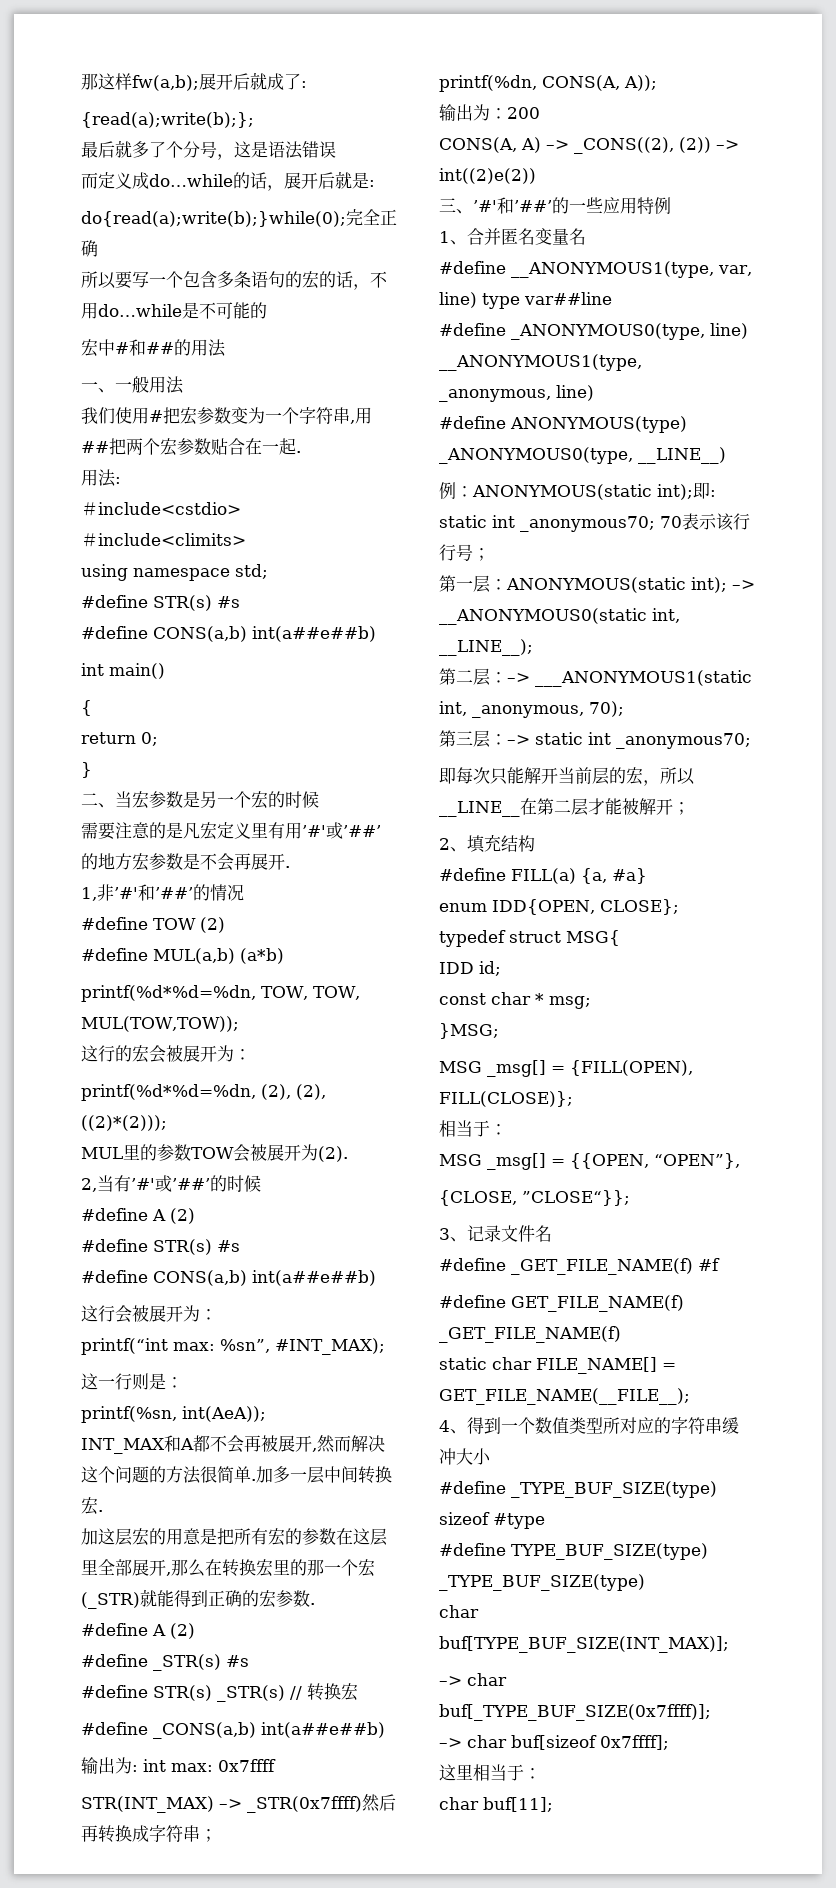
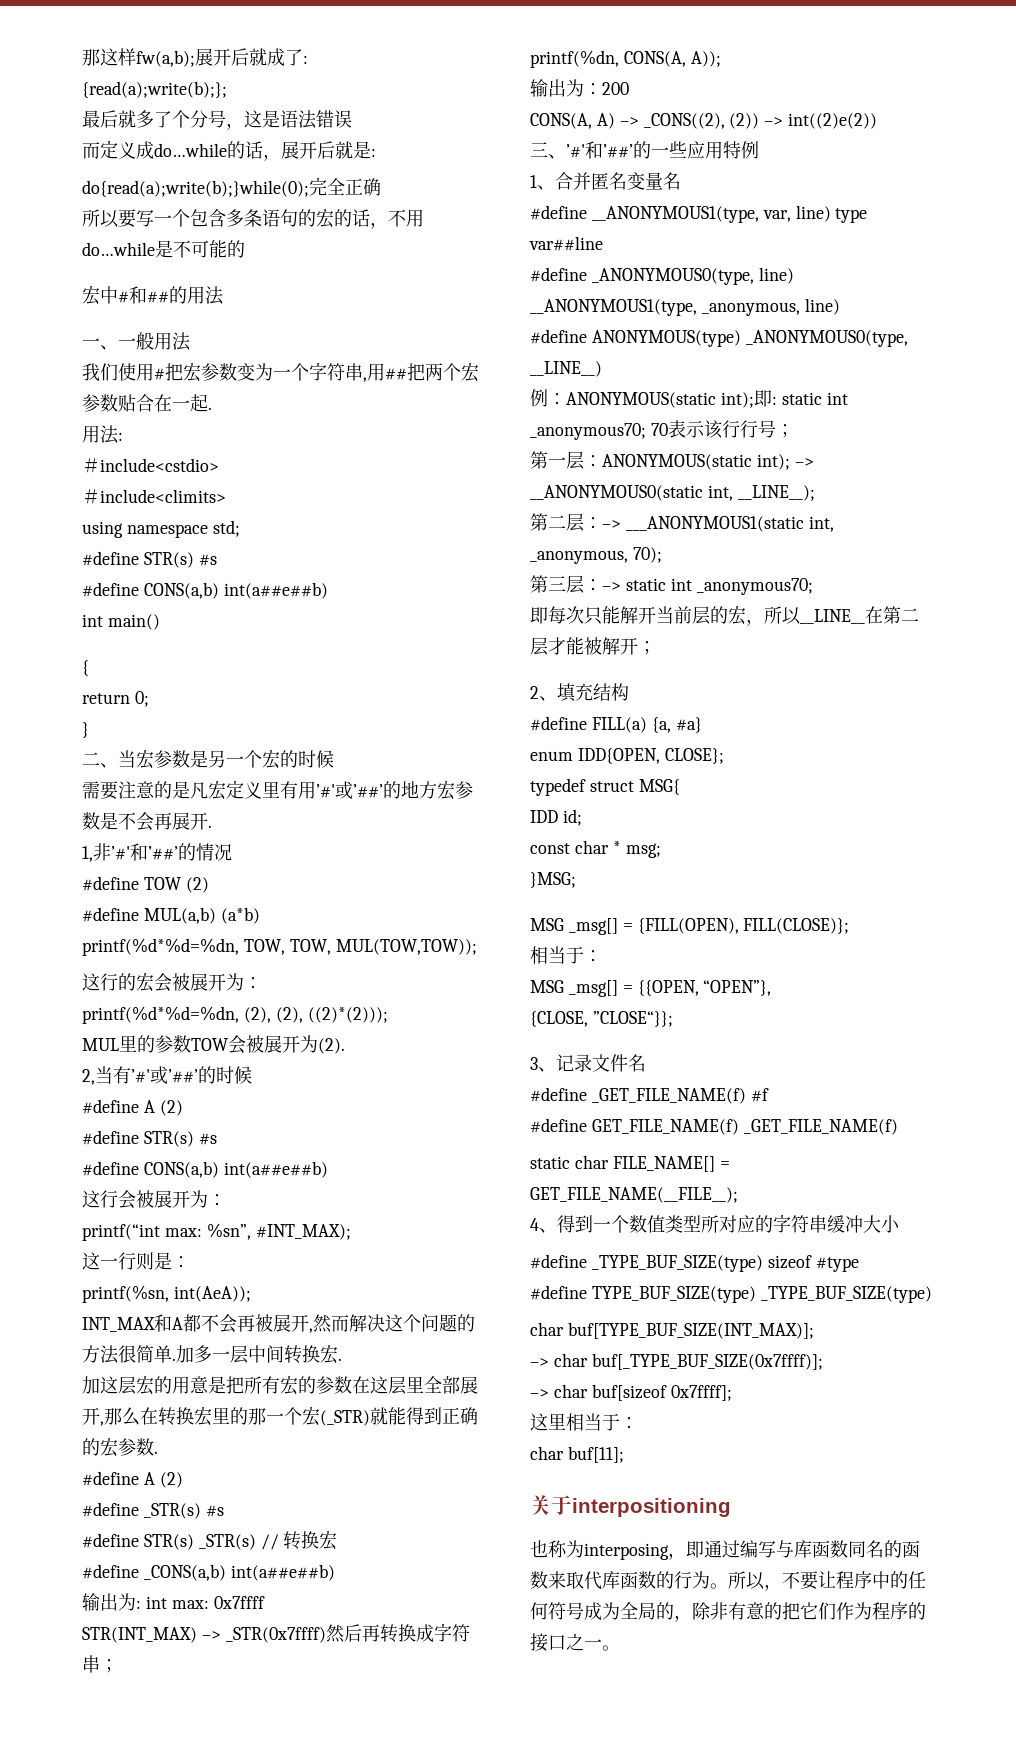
+ 关于interpositioning
+ 也称为interposing，即通过编写与库函数同名的函数来取代库函数的行为。所以，不要让程序中的任何符号成为全局的，除非有意的把它们作为程序的接口之一。

